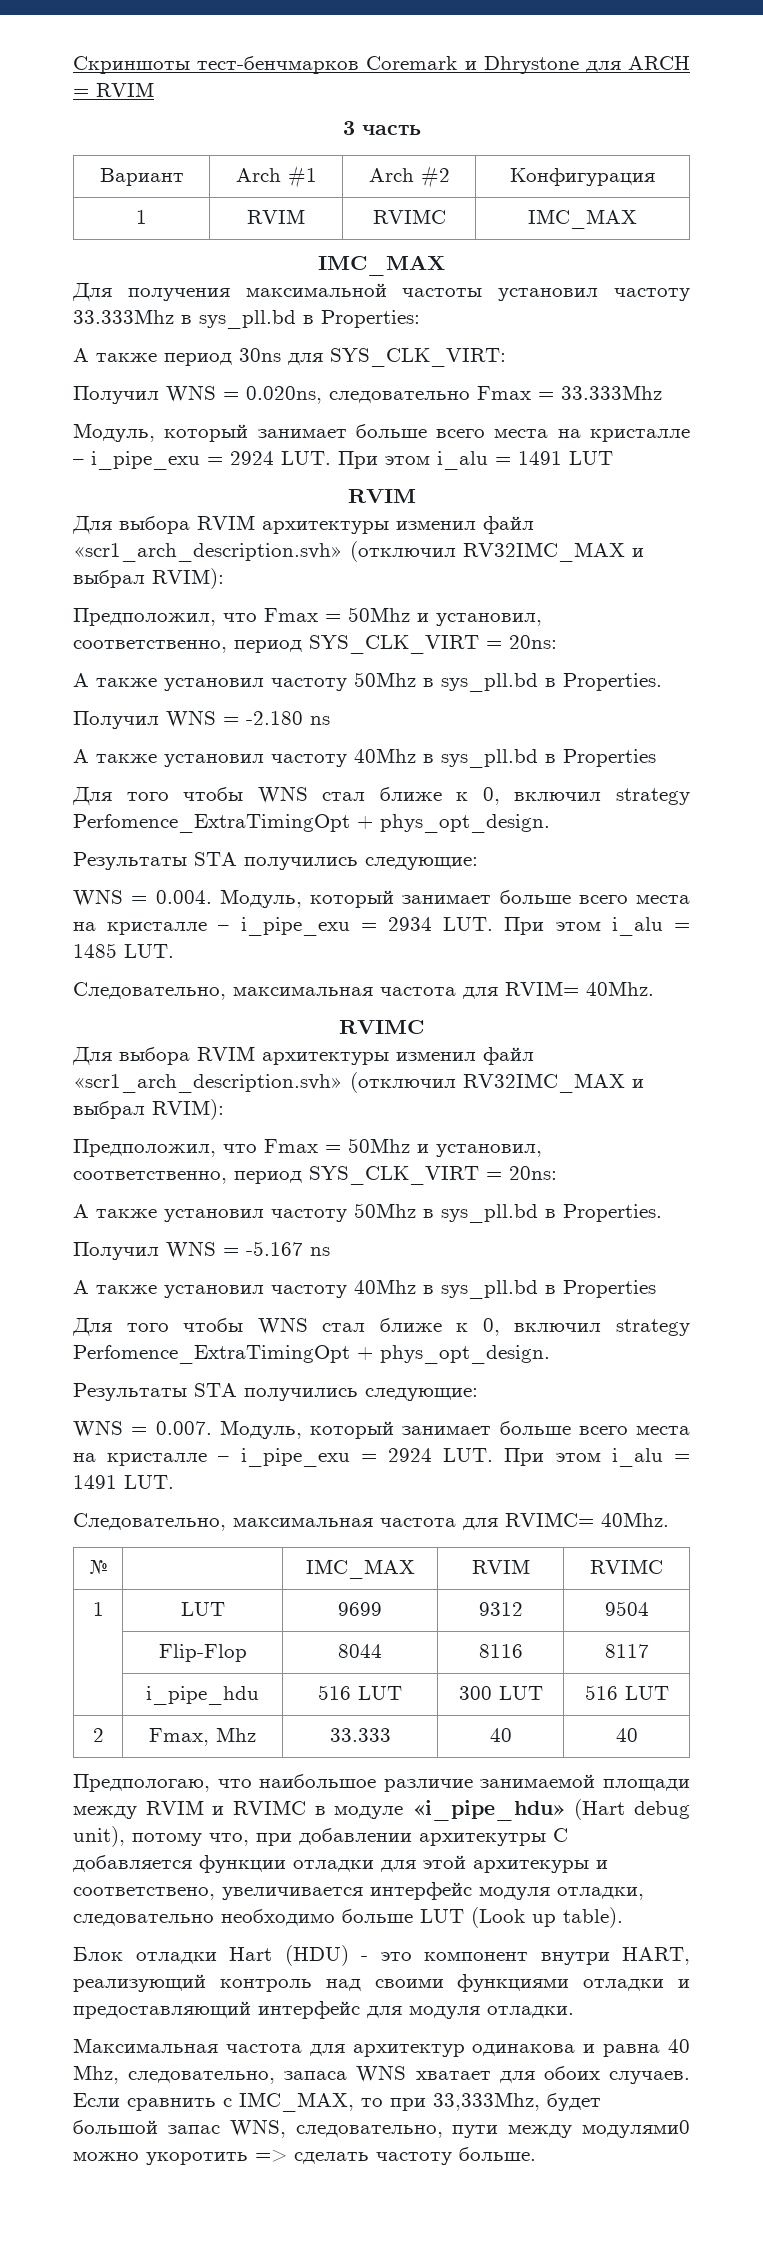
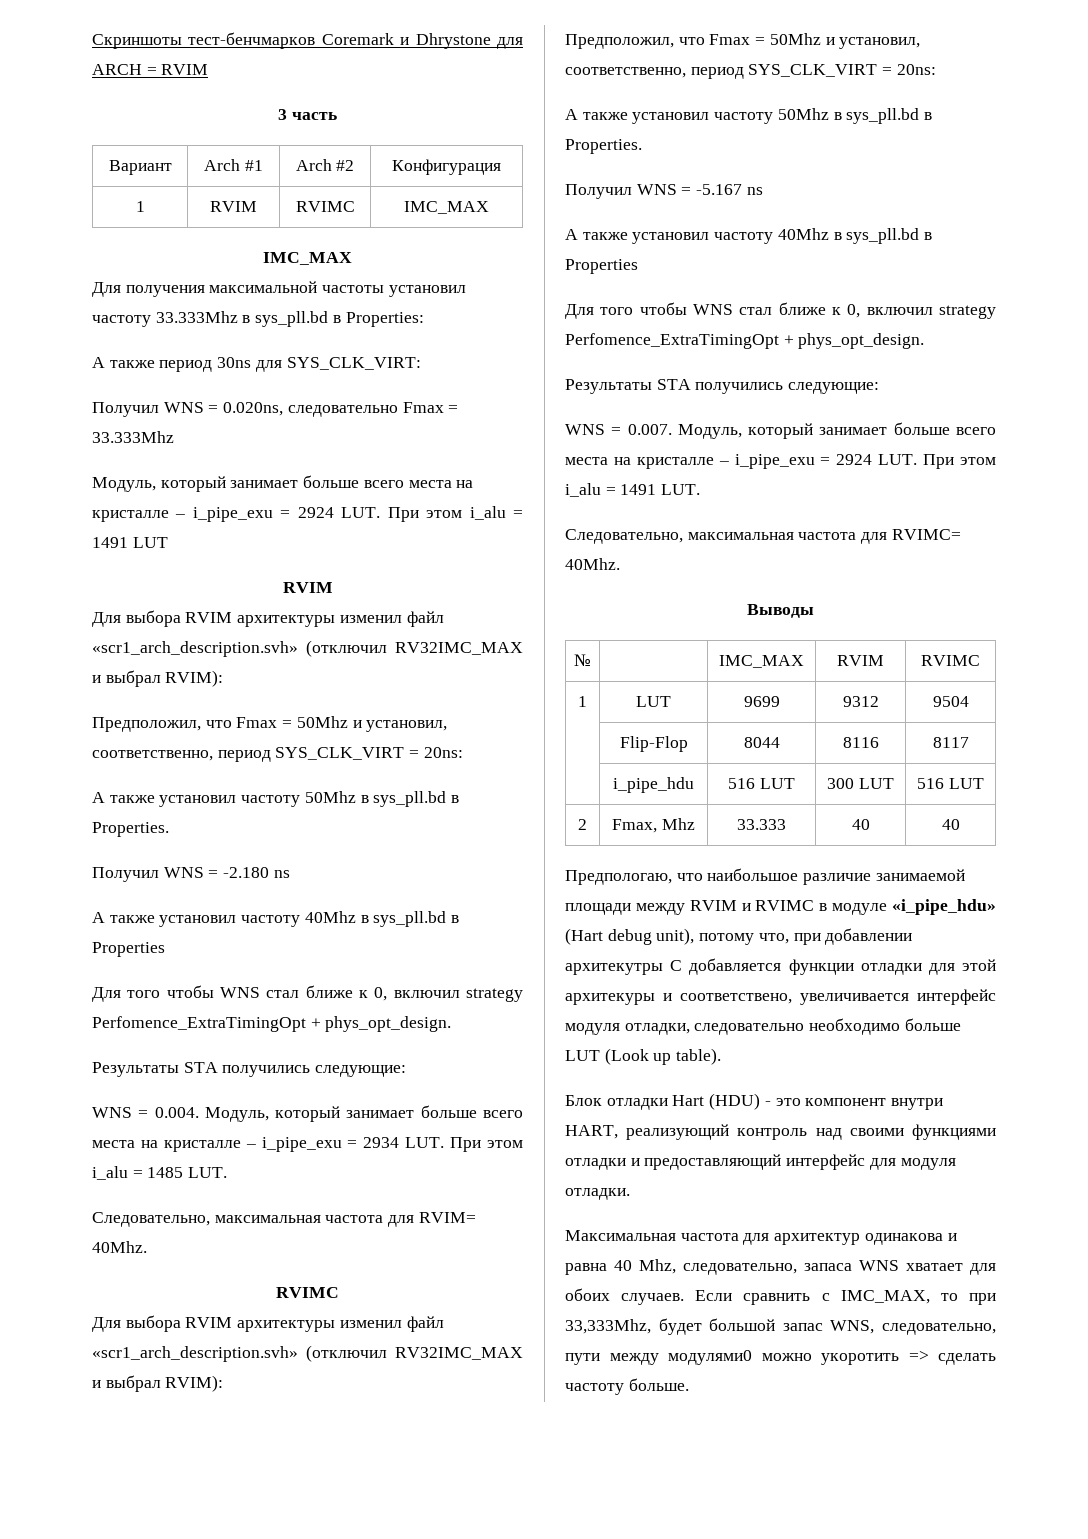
+ Выводы

